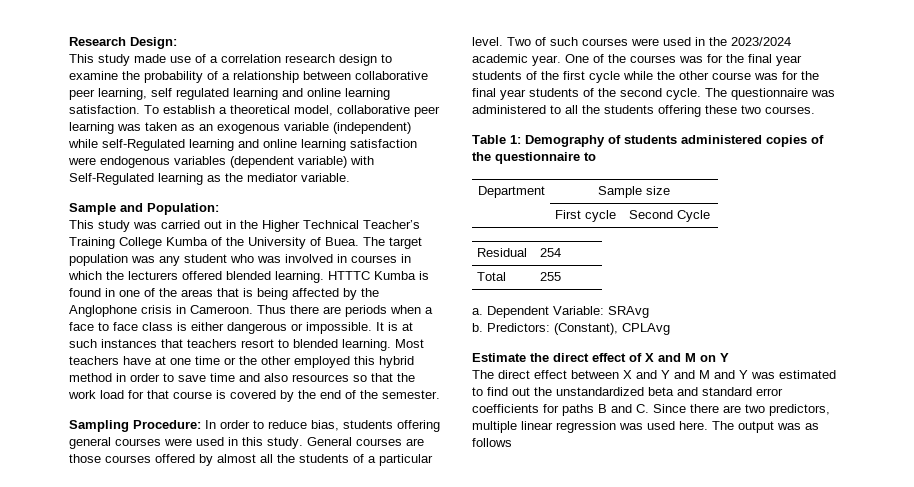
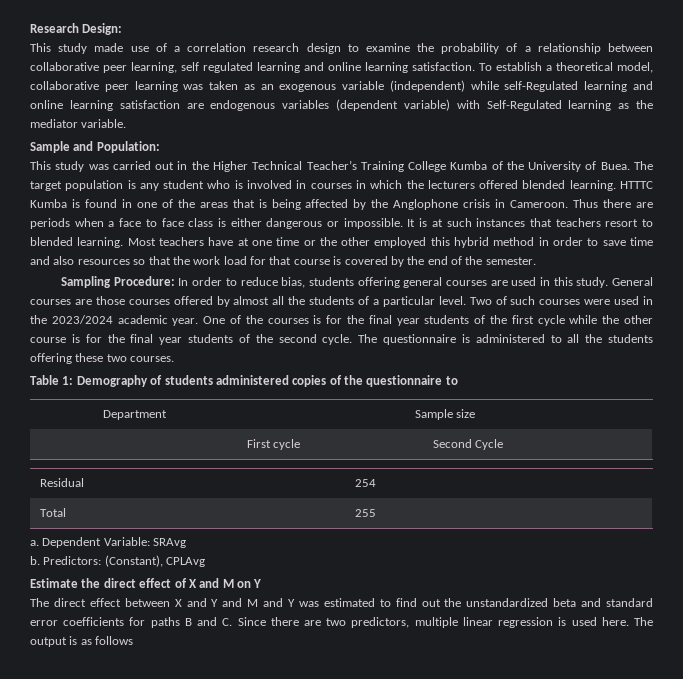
- To establish a theoretical model, collaborative peer learning was taken as an exogenous variable (independent) while self-Regulated learning and online learning satisfaction were endogenous variables (dependent variable) with Self-Regulated learning as the mediator variable.
+ To establish a theoretical model, collaborative peer learning was taken as an exogenous variable (independent) while self-Regulated learning and online learning satisfaction are endogenous variables (dependent variable) with Self-Regulated learning as the mediator variable.
- The target population was any student who was involved in courses in which the lecturers offered blended learning.
+ The target population is any student who is involved in courses in which the lecturers offered blended learning.
- Sampling Procedure: In order to reduce bias, students offering general courses were used in this study.
+ Sampling Procedure: In order to reduce bias, students offering general courses are used in this study.
- One of the courses was for the final year students of the first cycle while the other course was for the final year students of the second cycle.
+ One of the courses is for the final year students of the first cycle while the other course is for the final year students of the second cycle.
- The questionnaire was administered to all the students offering these two courses.
+ The questionnaire is administered to all the students offering these two courses.
- The direct effect between X and Y and M and Y was estimated to find out the unstandardized beta and standard error coefficients for paths B and C. Since there are two predictors, multiple linear regression was used here.
+ The direct effect between X and Y and M and Y was estimated to find out the unstandardized beta and standard error coefficients for paths B and C. Since there are two predictors, multiple linear regression is used here.
- The output was as follows
+ The output is as follows

